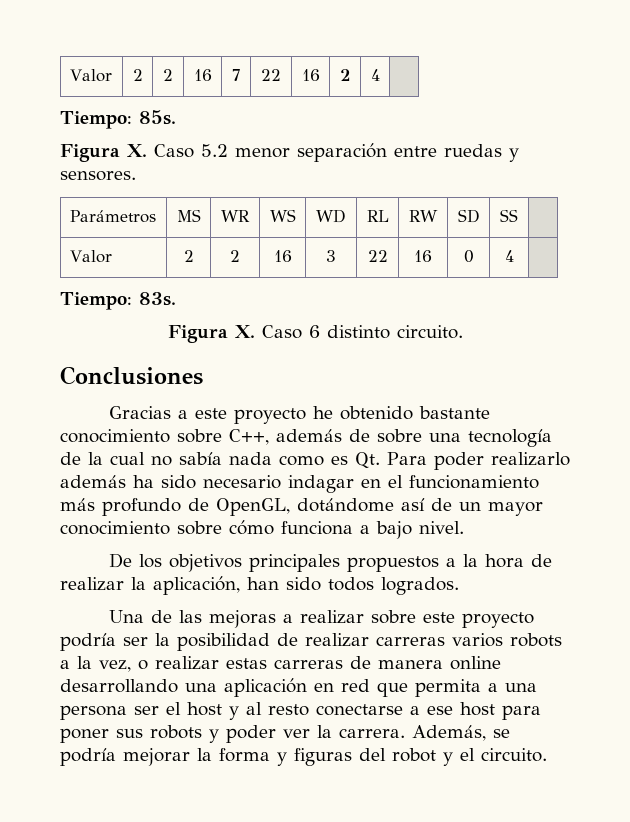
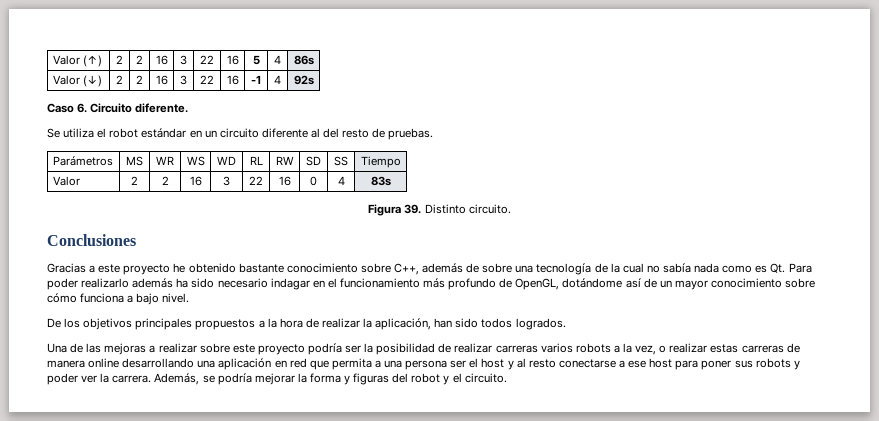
- Valor | 2 | 2 | 16 | 7 | 22 | 16 | 2 | 4 |
- Tiempo: 85s.
- Figura X. Caso 5.2 menor separación entre ruedas y sensores.
+ Valor (↑) | 2 | 2 | 16 | 3 | 22 | 16 | 5 | 4 | 86s
+ Valor (↓) | 2 | 2 | 16 | 3 | 22 | 16 | -1 | 4 | 92s
+ Caso 6. Circuito diferente.
+ Se utiliza el robot estándar en un circuito diferente al del resto de pruebas.
- Parámetros | MS | WR | WS | WD | RL | RW | SD | SS |
+ Parámetros | MS | WR | WS | WD | RL | RW | SD | SS | Tiempo
- Valor | 2 | 2 | 16 | 3 | 22 | 16 | 0 | 4 |
- Tiempo: 83s.
- Figura X. Caso 6 distinto circuito.
+ Valor | 2 | 2 | 16 | 3 | 22 | 16 | 0 | 4 | 83s
+ Figura 39. Distinto circuito.

